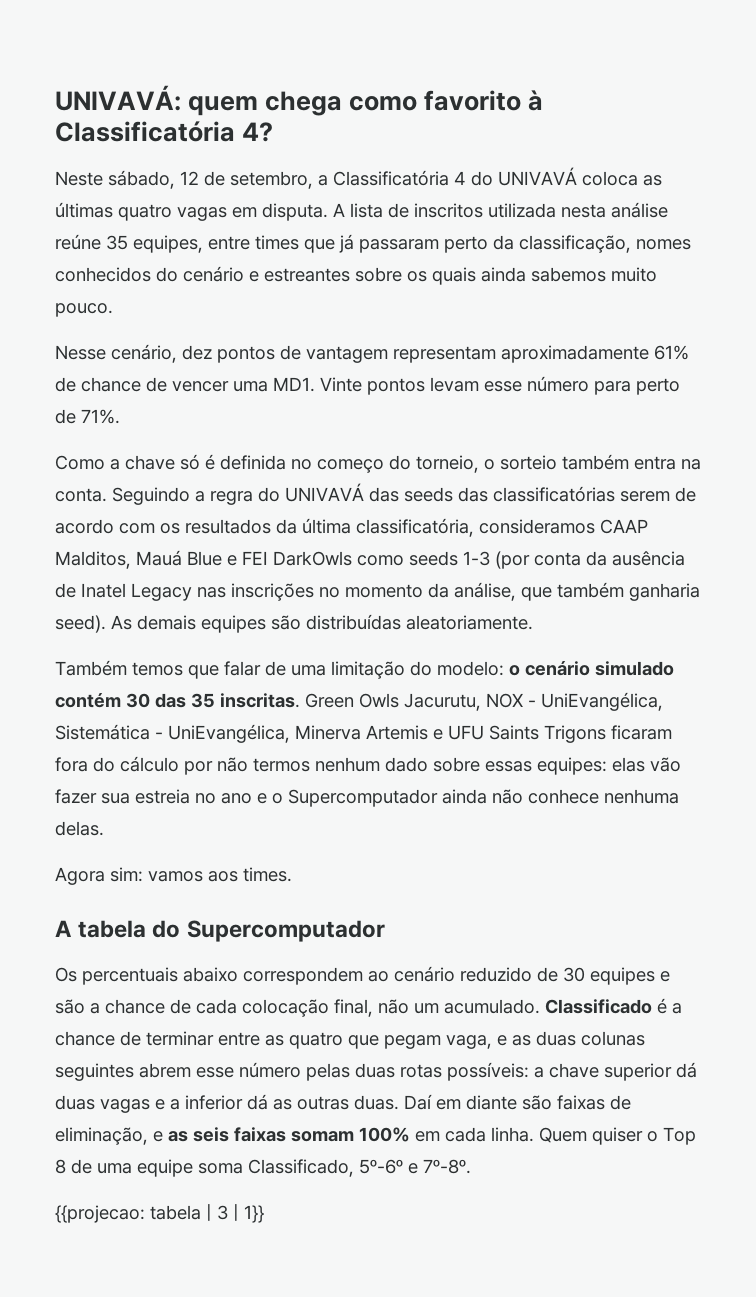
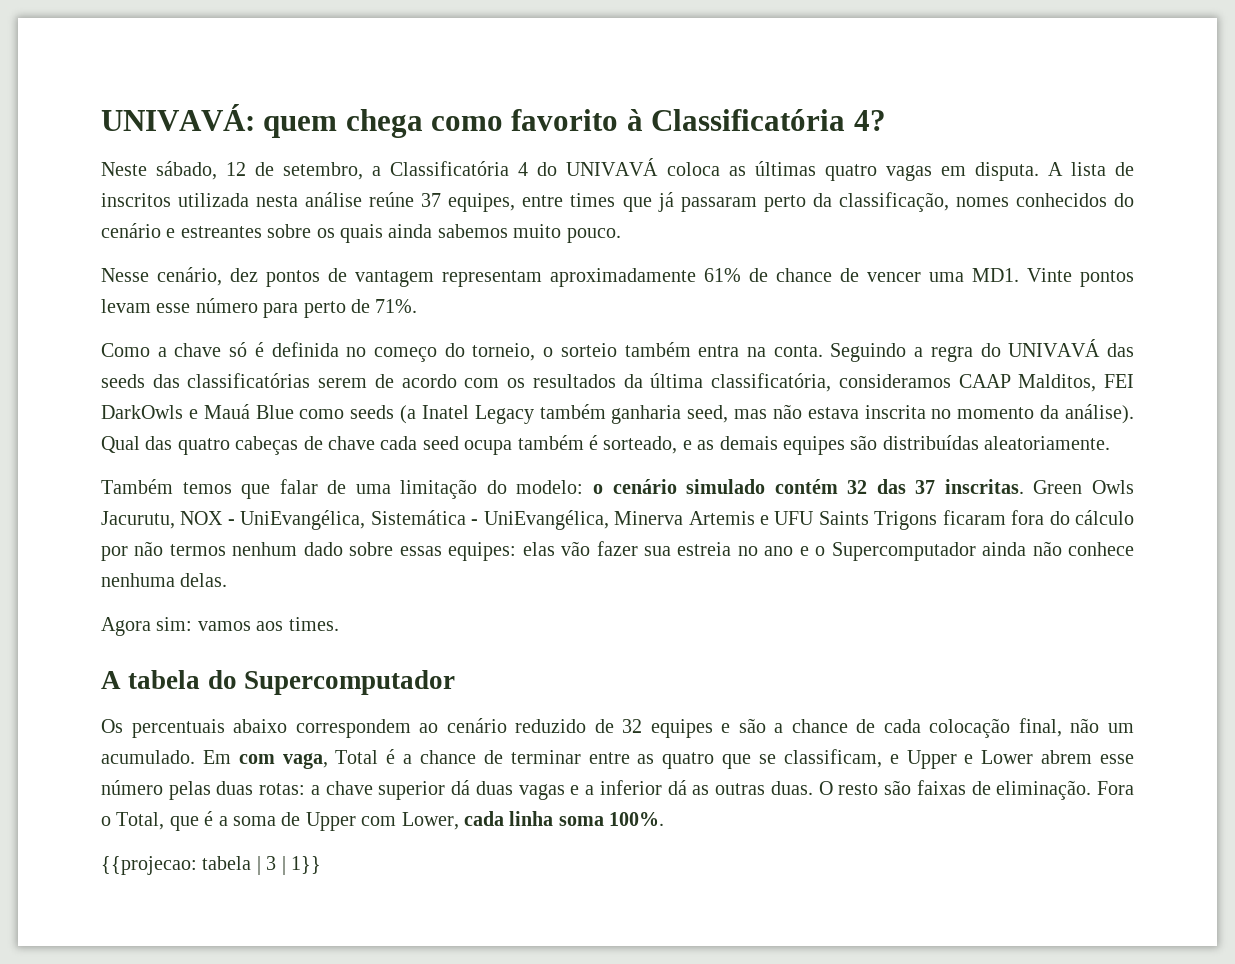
- A lista de inscritos utilizada nesta análise reúne 35 equipes, entre times que já passaram perto da classificação, nomes conhecidos do cenário e estreantes sobre os quais ainda sabemos muito pouco.
+ A lista de inscritos utilizada nesta análise reúne 37 equipes, entre times que já passaram perto da classificação, nomes conhecidos do cenário e estreantes sobre os quais ainda sabemos muito pouco.
- Seguindo a regra do UNIVAVÁ das seeds das classificatórias serem de acordo com os resultados da última classificatória, consideramos CAAP Malditos, Mauá Blue e FEI DarkOwls como seeds 1-3 (por conta da ausência de Inatel Legacy nas inscrições no momento da análise, que também ganharia seed). As demais equipes são distribuídas aleatoriamente.
+ Seguindo a regra do UNIVAVÁ das seeds das classificatórias serem de acordo com os resultados da última classificatória, consideramos CAAP Malditos, FEI DarkOwls e Mauá Blue como seeds (a Inatel Legacy também ganharia seed, mas não estava inscrita no momento da análise). Qual das quatro cabeças de chave cada seed ocupa também é sorteado, e as demais equipes são distribuídas aleatoriamente.
- Também temos que falar de uma limitação do modelo: o cenário simulado contém 30 das 35 inscritas.
+ Também temos que falar de uma limitação do modelo: o cenário simulado contém 32 das 37 inscritas.
- Os percentuais abaixo correspondem ao cenário reduzido de 30 equipes e são a chance de cada colocação final, não um acumulado.
+ Os percentuais abaixo correspondem ao cenário reduzido de 32 equipes e são a chance de cada colocação final, não um acumulado.
- Classificado é a chance de terminar entre as quatro que pegam vaga, e as duas colunas seguintes abrem esse número pelas duas rotas possíveis: a chave superior dá duas vagas e a inferior dá as outras duas.
+ Em com vaga, Total é a chance de terminar entre as quatro que se classificam, e Upper e Lower abrem esse número pelas duas rotas: a chave superior dá duas vagas e a inferior dá as outras duas.
- Daí em diante são faixas de eliminação, e as seis faixas somam 100% em cada linha. Quem quiser o Top 8 de uma equipe soma Classificado, 5º-6º e 7º-8º.
+ O resto são faixas de eliminação. Fora o Total, que é a soma de Upper com Lower, cada linha soma 100%.

